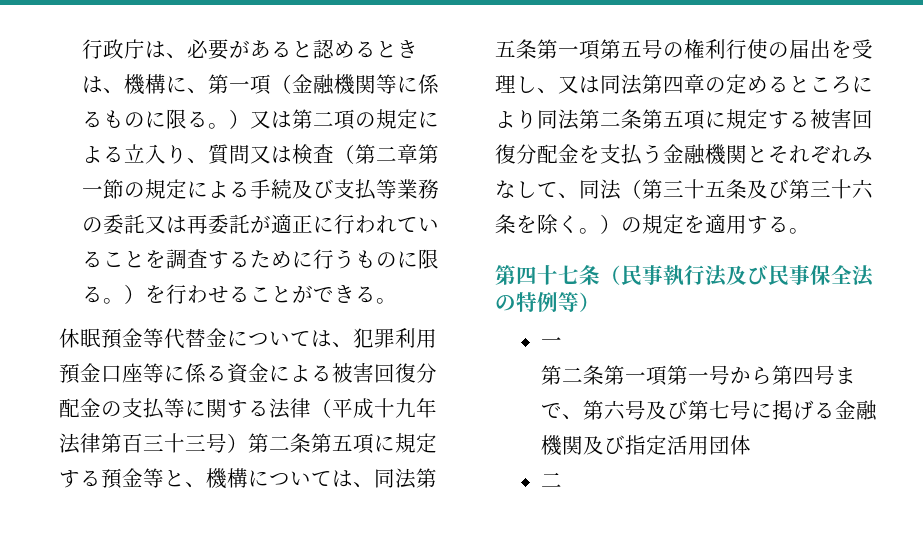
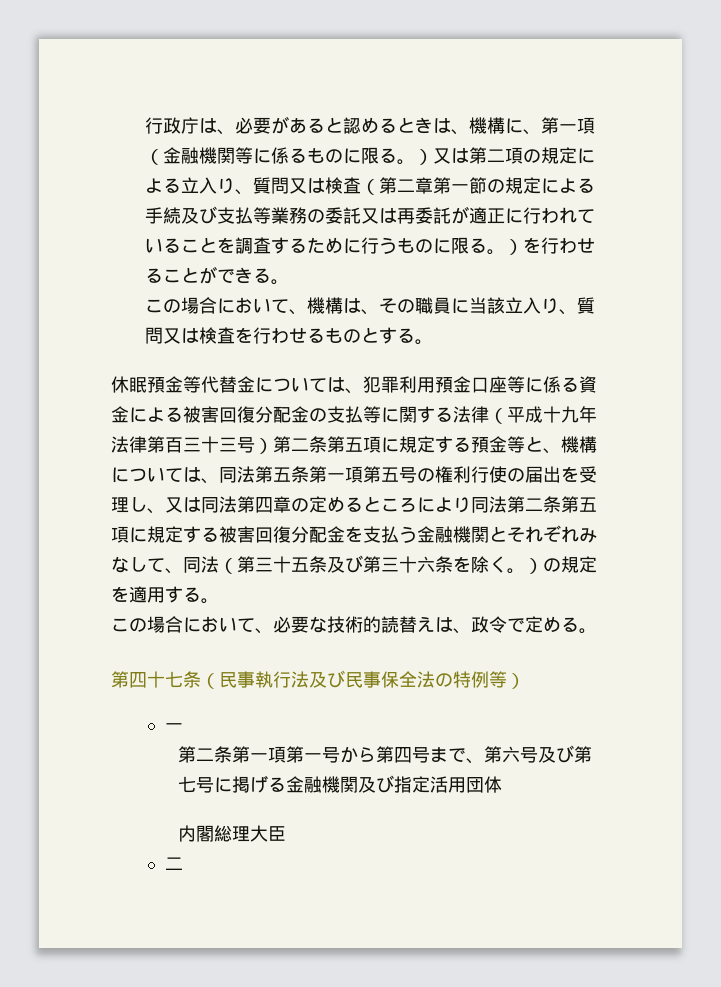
+ この場合において、機構は、その職員に当該立入り、質問又は検査を行わせるものとする。
+ この場合において、必要な技術的読替えは、政令で定める。
+ 内閣総理大臣

